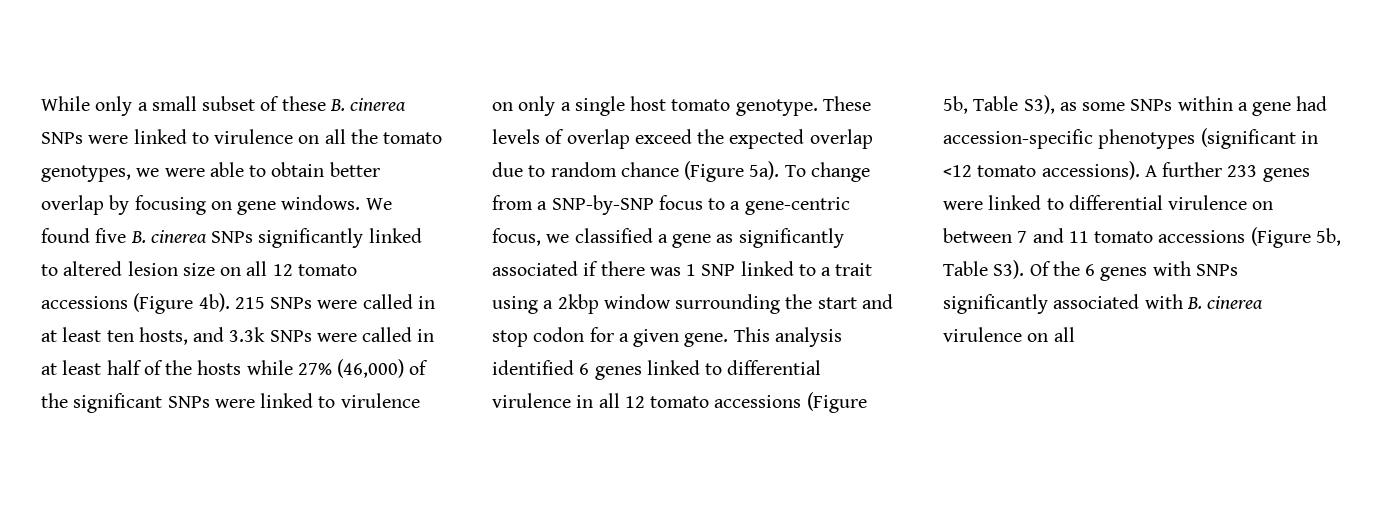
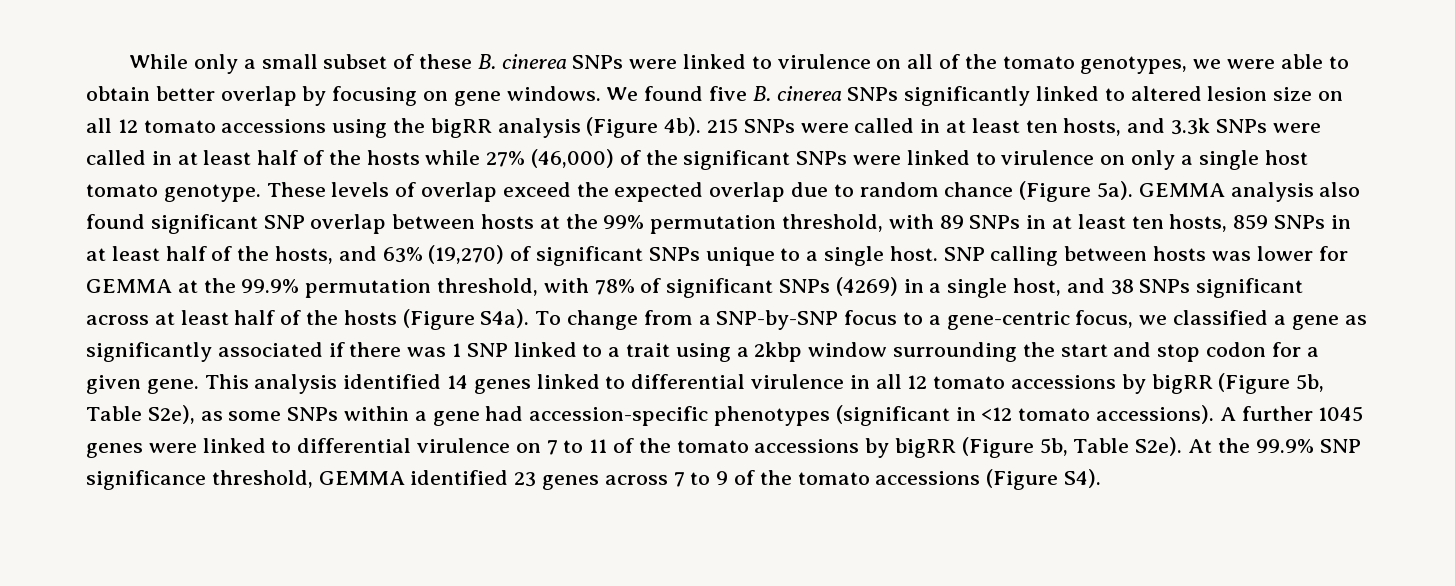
- While only a small subset of these B. cinerea SNPs were linked to virulence on all the tomato genotypes, we were able to obtain better overlap by focusing on gene windows.
+ While only a small subset of these B. cinerea SNPs were linked to virulence on all of the tomato genotypes, we were able to obtain better overlap by focusing on gene windows.
- We found five B. cinerea SNPs significantly linked to altered lesion size on all 12 tomato accessions (Figure 4b).
+ We found five B. cinerea SNPs significantly linked to altered lesion size on all 12 tomato accessions using the bigRR analysis (Figure 4b).
+ GEMMA analysis also found significant SNP overlap between hosts at the 99% permutation threshold, with 89 SNPs in at least ten hosts, 859 SNPs in at least half of the hosts, and 63% (19,270) of significant SNPs unique to a single host. SNP calling between hosts was lower for GEMMA at the 99.9% permutation threshold, with 78% of significant SNPs (4269) in a single host, and 38 SNPs significant across at least half of the hosts (Figure S4a).
- This analysis identified 6 genes linked to differential virulence in all 12 tomato accessions (Figure 5b, Table S3), as some SNPs within a gene had accession-specific phenotypes (significant in <12 tomato accessions).
+ This analysis identified 14 genes linked to differential virulence in all 12 tomato accessions by bigRR (Figure 5b, Table S2e), as some SNPs within a gene had accession-specific phenotypes (significant in <12 tomato accessions).
- A further 233 genes were linked to differential virulence on between 7 and 11 tomato accessions (Figure 5b, Table S3). Of the 6 genes with SNPs significantly associated with B. cinerea virulence on all
+ A further 1045 genes were linked to differential virulence on 7 to 11 of the tomato accessions by bigRR (Figure 5b, Table S2e). At the 99.9% SNP significance threshold, GEMMA identified 23 genes across 7 to 9 of the tomato accessions (Figure S4).

